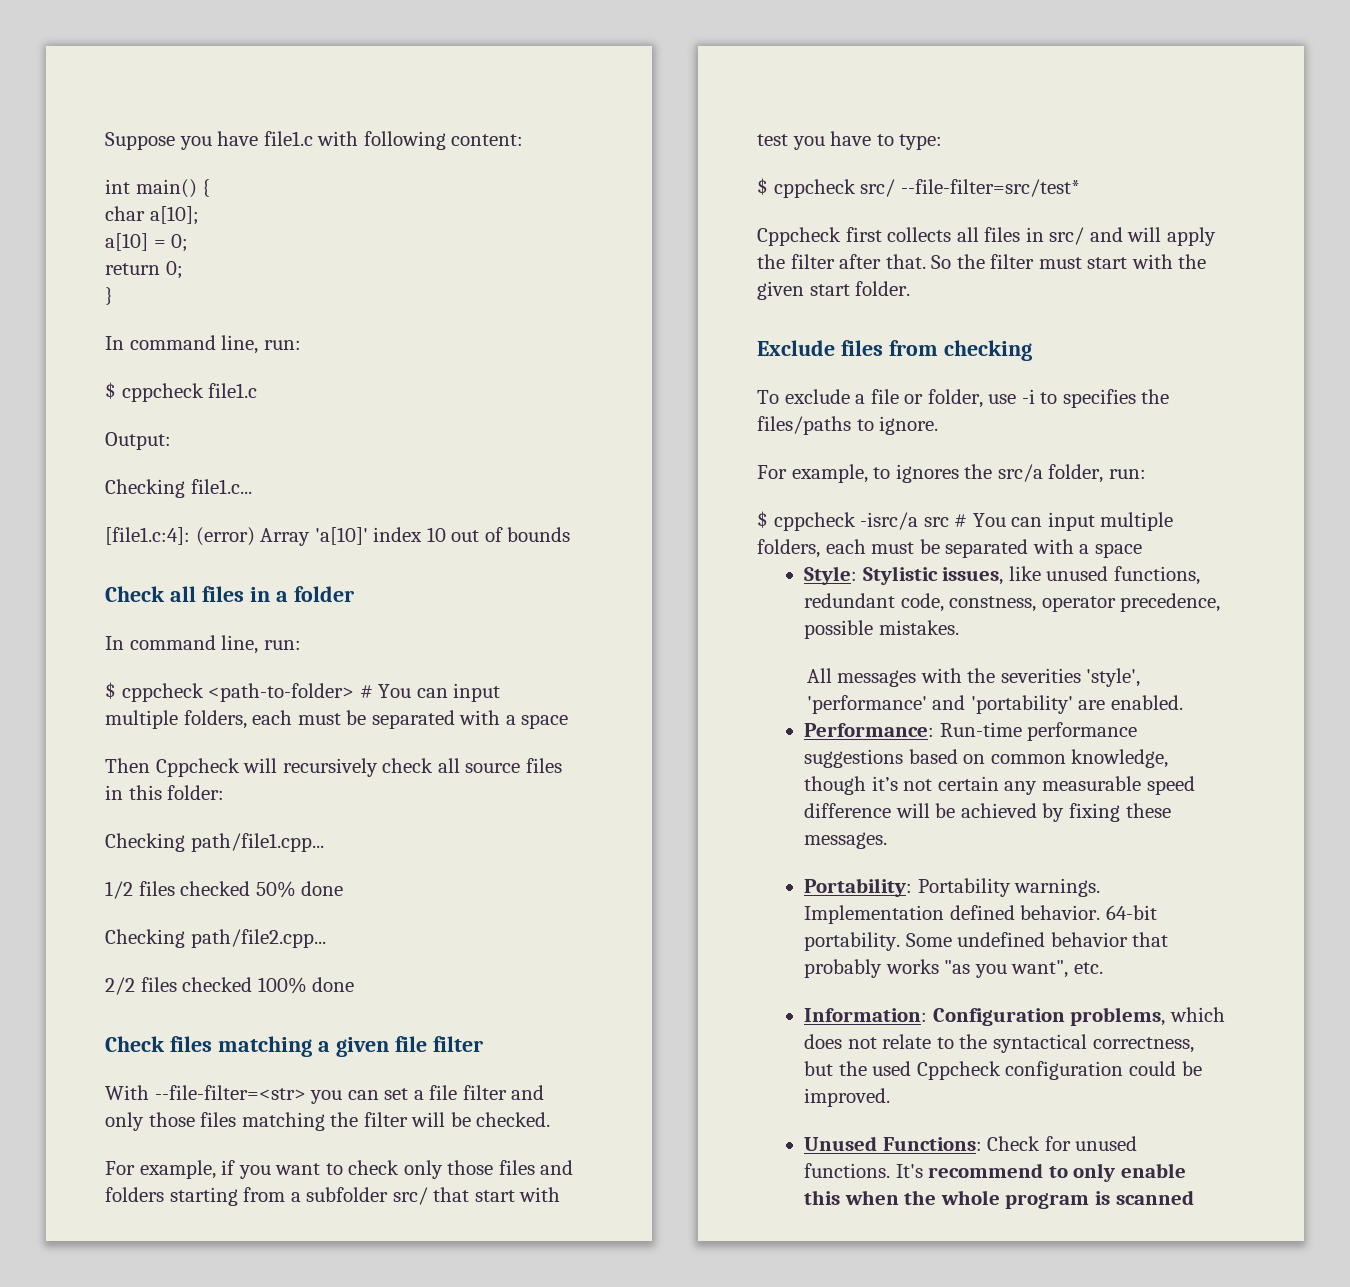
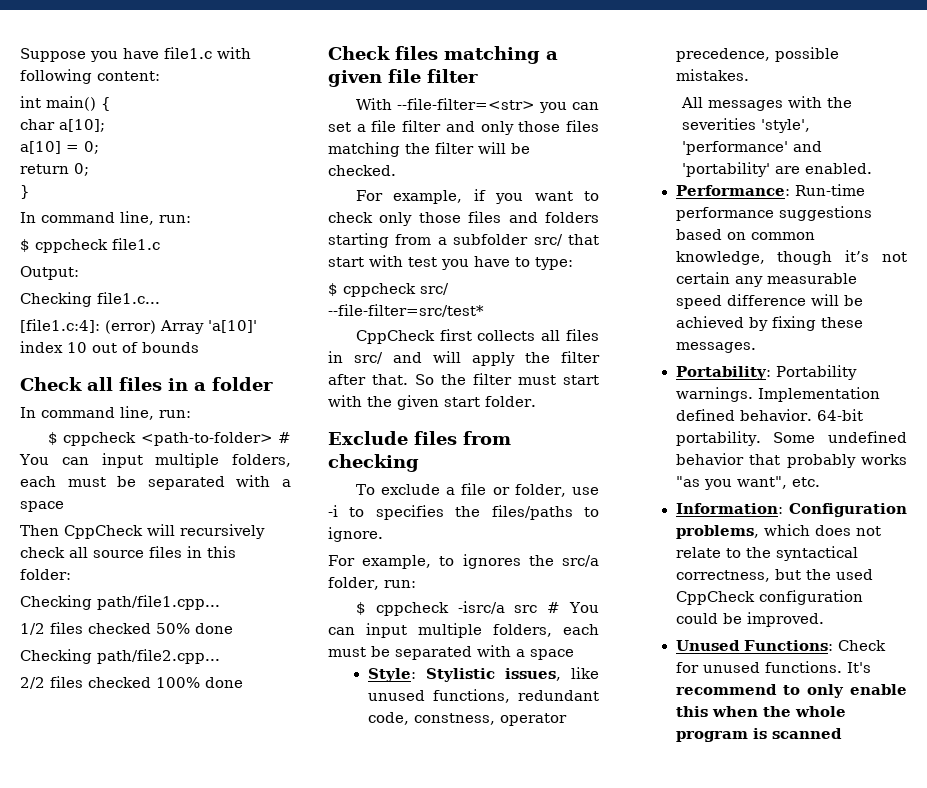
- Then Cppcheck will recursively check all source files in this folder:
+ Then CppCheck will recursively check all source files in this folder:
- Cppcheck first collects all files in src/ and will apply the filter after that.
+ CppCheck first collects all files in src/ and will apply the filter after that.
- Information: Configuration problems, which does not relate to the syntactical correctness, but the used Cppcheck configuration could be improved.
+ Information: Configuration problems, which does not relate to the syntactical correctness, but the used CppCheck configuration could be improved.

